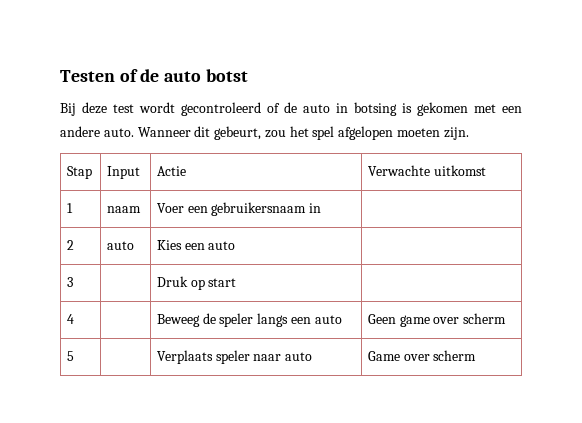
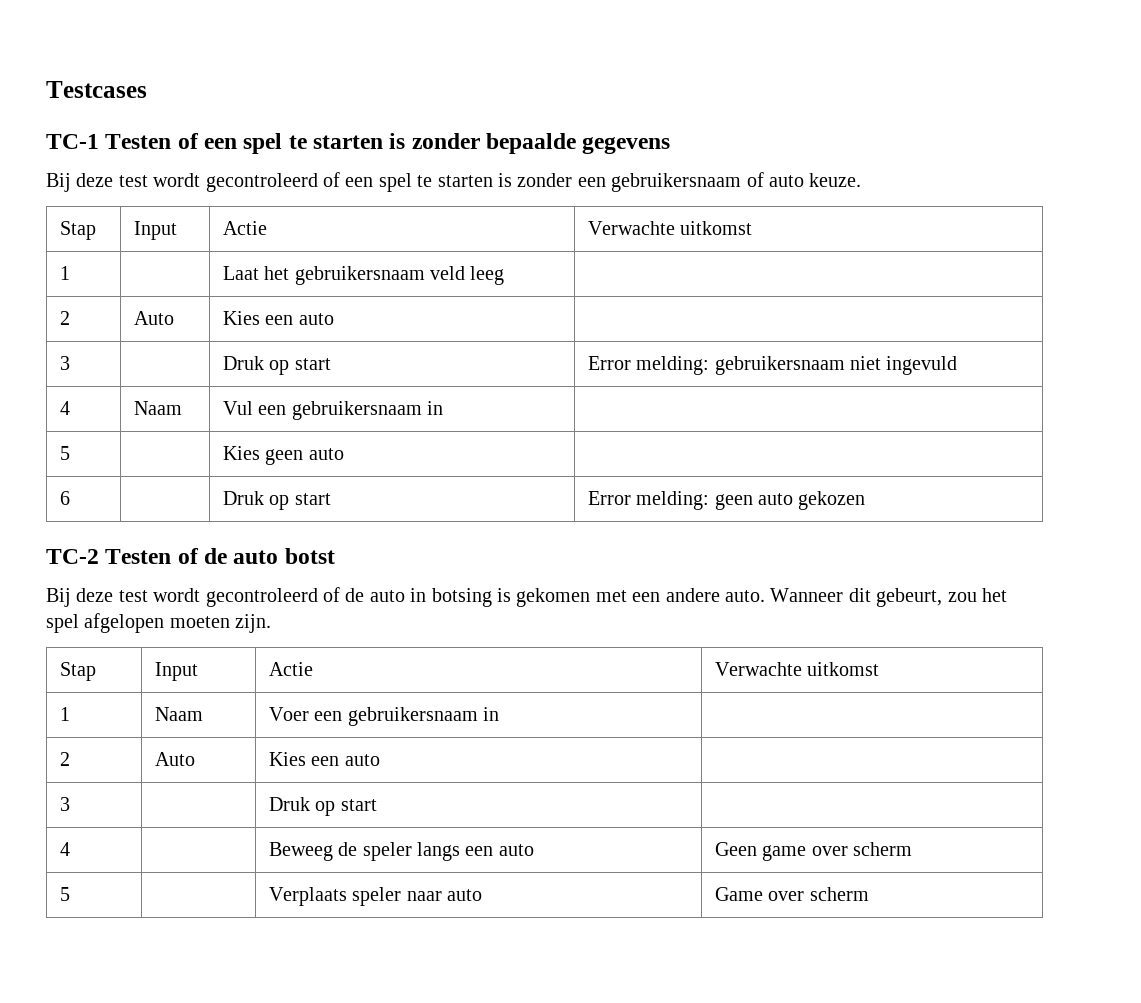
- Testen of de auto botst
+ Testcases
+ TC-1 Testen of een spel te starten is zonder bepaalde gegevens
+ Bij deze test wordt gecontroleerd of een spel te starten is zonder een gebruikersnaam of auto keuze.
+ Stap | Input | Actie | Verwachte uitkomst
+ 1 | | Laat het gebruikersnaam veld leeg |
+ 2 | Auto | Kies een auto |
+ 3 | | Druk op start | Error melding: gebruikersnaam niet ingevuld
+ 4 | Naam | Vul een gebruikersnaam in |
+ 5 | | Kies geen auto |
+ 6 | | Druk op start | Error melding: geen auto gekozen
+ TC-2 Testen of de auto botst
- 1 | naam | Voer een gebruikersnaam in |
- 2 | auto | Kies een auto |
+ 1 | Naam | Voer een gebruikersnaam in |
+ 2 | Auto | Kies een auto |

